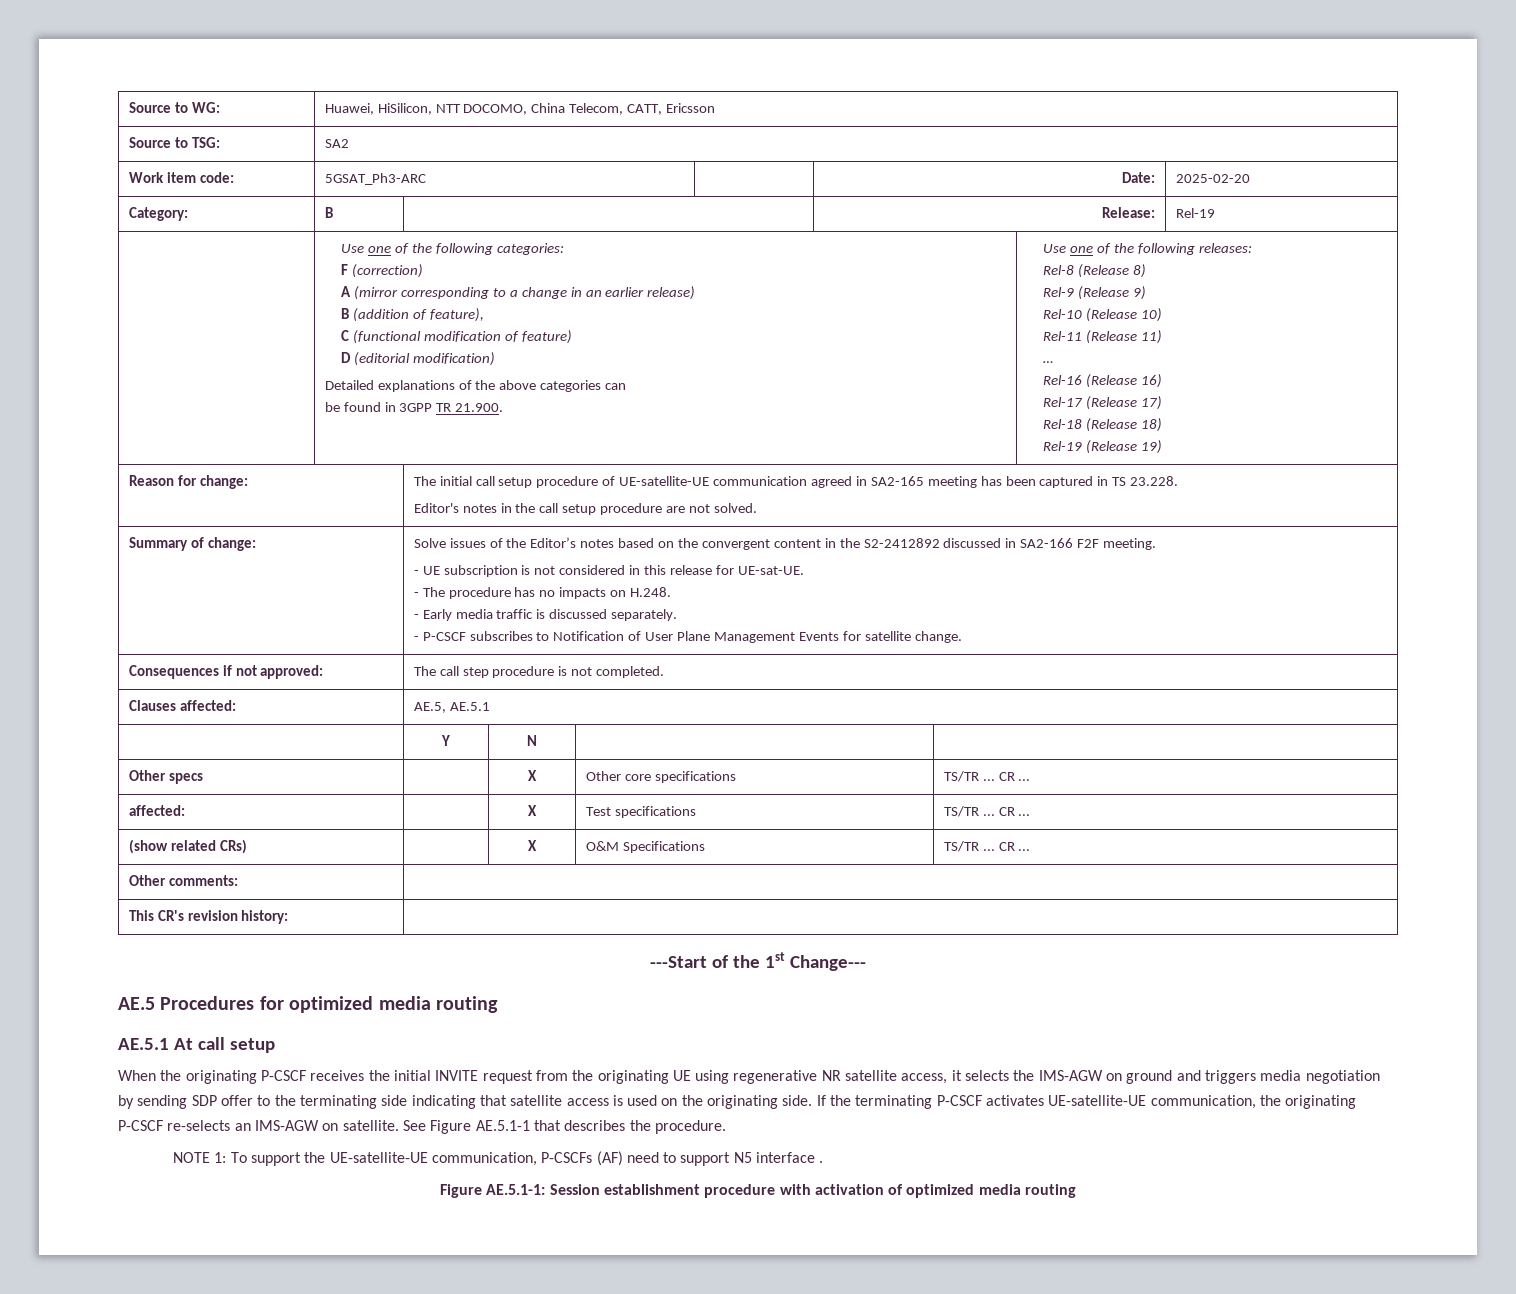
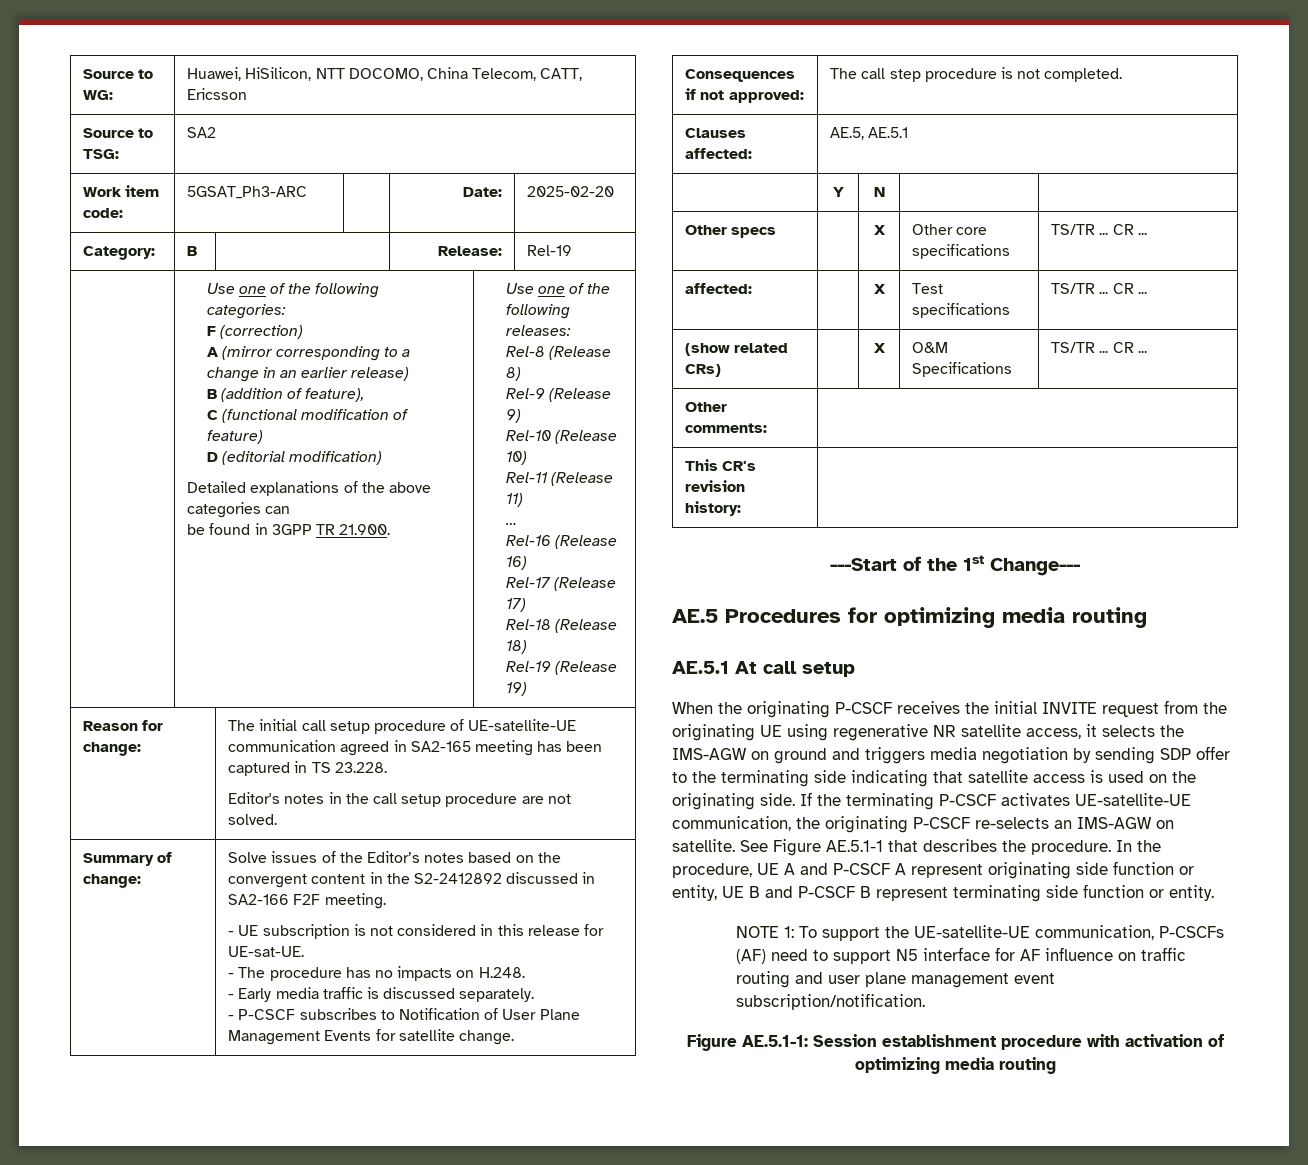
- AE.5 Procedures for optimized media routing
+ AE.5 Procedures for optimizing media routing
+ In the procedure, UE A and P-CSCF A represent originating side function or entity, UE B and P-CSCF B represent terminating side function or entity.
- NOTE 1: To support the UE-satellite-UE communication, P-CSCFs (AF) need to support N5 interface .
+ NOTE 1: To support the UE-satellite-UE communication, P-CSCFs (AF) need to support N5 interface for AF influence on traffic routing and user plane management event subscription/notification.
- Figure AE.5.1-1: Session establishment procedure with activation of optimized media routing
+ Figure AE.5.1-1: Session establishment procedure with activation of optimizing media routing

